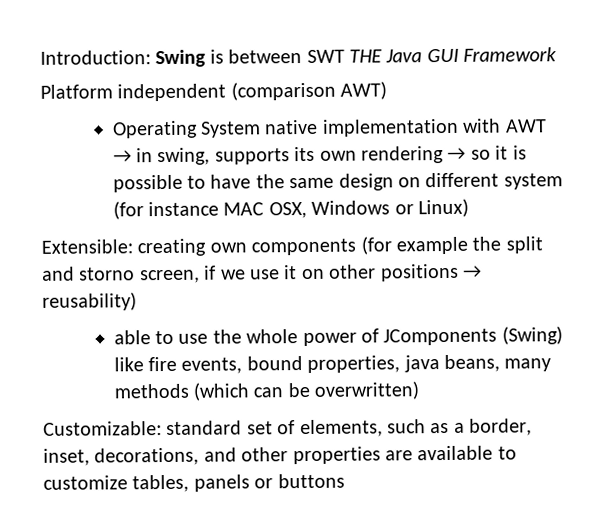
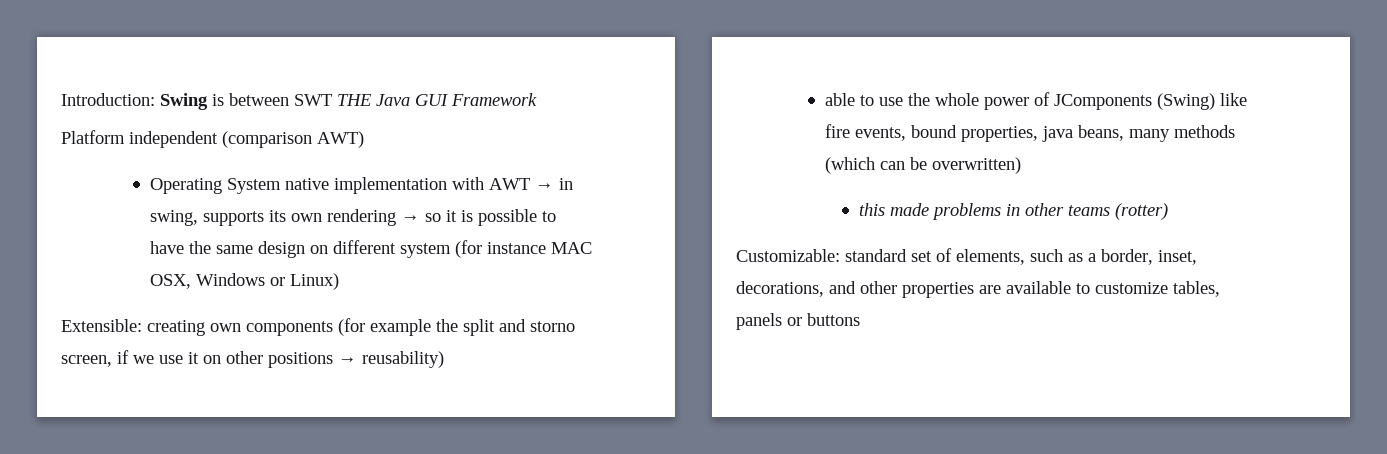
+ this made problems in other teams (rotter)

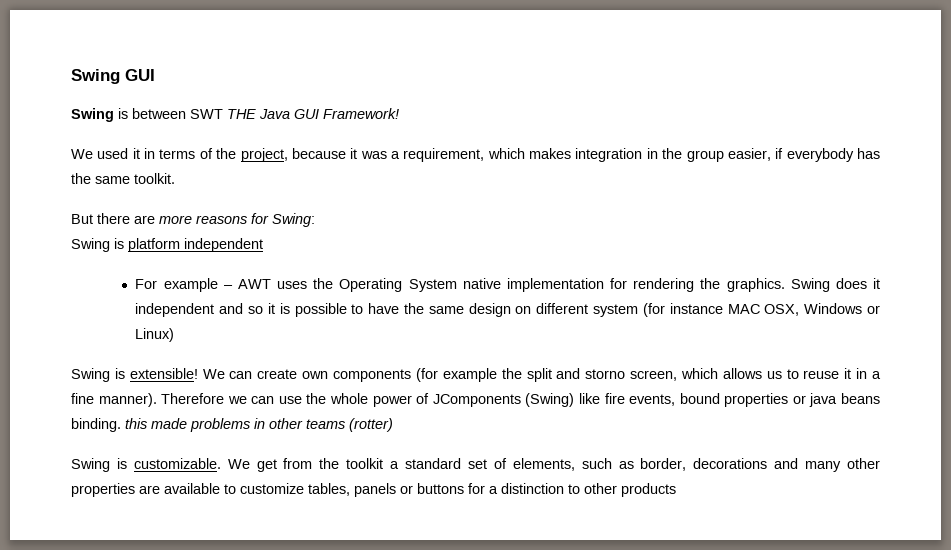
- Introduction: Swing is between SWT THE Java GUI Framework
- Platform independent (comparison AWT)
- Operating System native implementation with AWT → in swing, supports its own rendering → so it is possible to have the same design on different system (for instance MAC OSX, Windows or Linux)
+ Swing GUI
+ Swing is between SWT THE Java GUI Framework!
+ We used it in terms of the project, because it was a requirement, which makes integration in the group easier, if everybody has the same toolkit.
+ But there are more reasons for Swing:
+ Swing is platform independent
+ For example – AWT uses the Operating System native implementation for rendering the graphics. Swing does it independent and so it is possible to have the same design on different system (for instance MAC OSX, Windows or Linux)
- Extensible: creating own components (for example the split and storno screen, if we use it on other positions → reusability)
- able to use the whole power of JComponents (Swing) like fire events, bound properties, java beans, many methods (which can be overwritten)
- this made problems in other teams (rotter)
+ Swing is extensible! We can create own components (for example the split and storno screen, which allows us to reuse it in a fine manner). Therefore we can use the whole power of JComponents (Swing) like fire events, bound properties or java beans binding. this made problems in other teams (rotter)
- Customizable: standard set of elements, such as a border, inset, decorations, and other properties are available to customize tables, panels or buttons
+ Swing is customizable. We get from the toolkit a standard set of elements, such as border, decorations and many other properties are available to customize tables, panels or buttons for a distinction to other products

